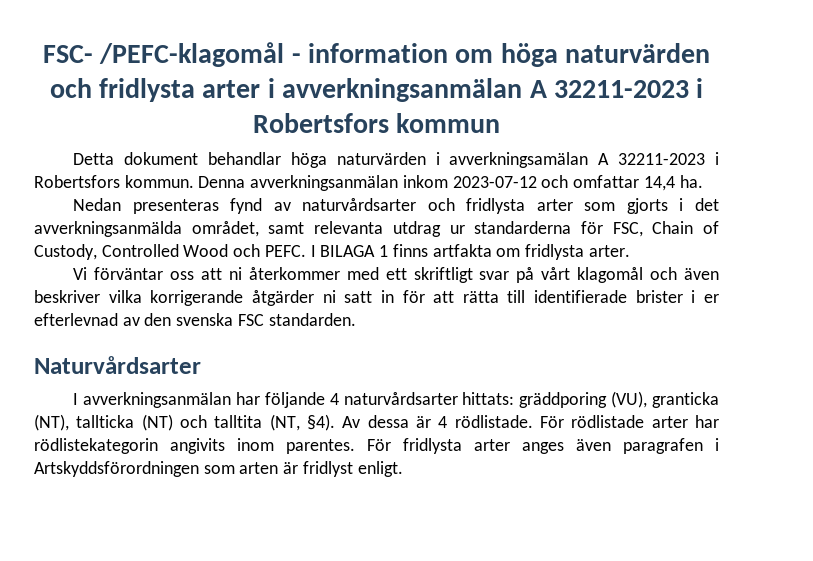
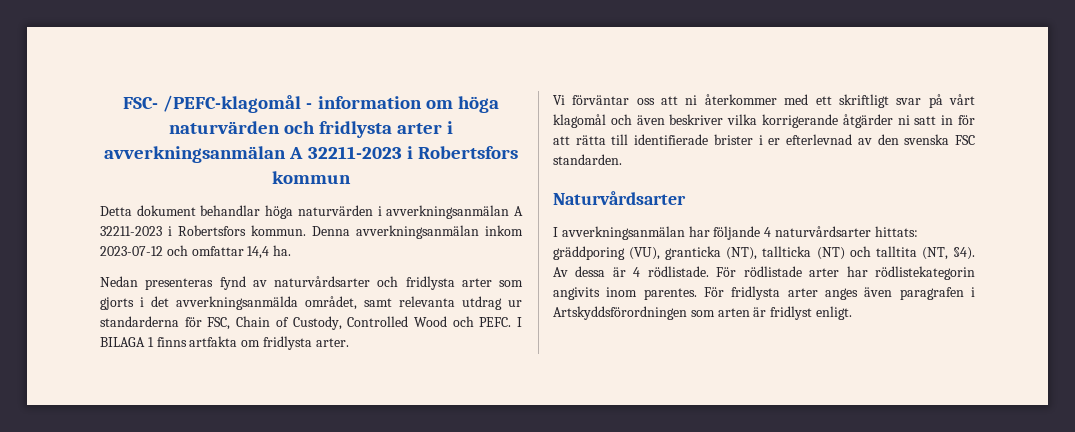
- Detta dokument behandlar höga naturvärden i avverkningsamälan A 32211-2023 i Robertsfors kommun.
+ Detta dokument behandlar höga naturvärden i avverkningsanmälan A 32211-2023 i Robertsfors kommun.

